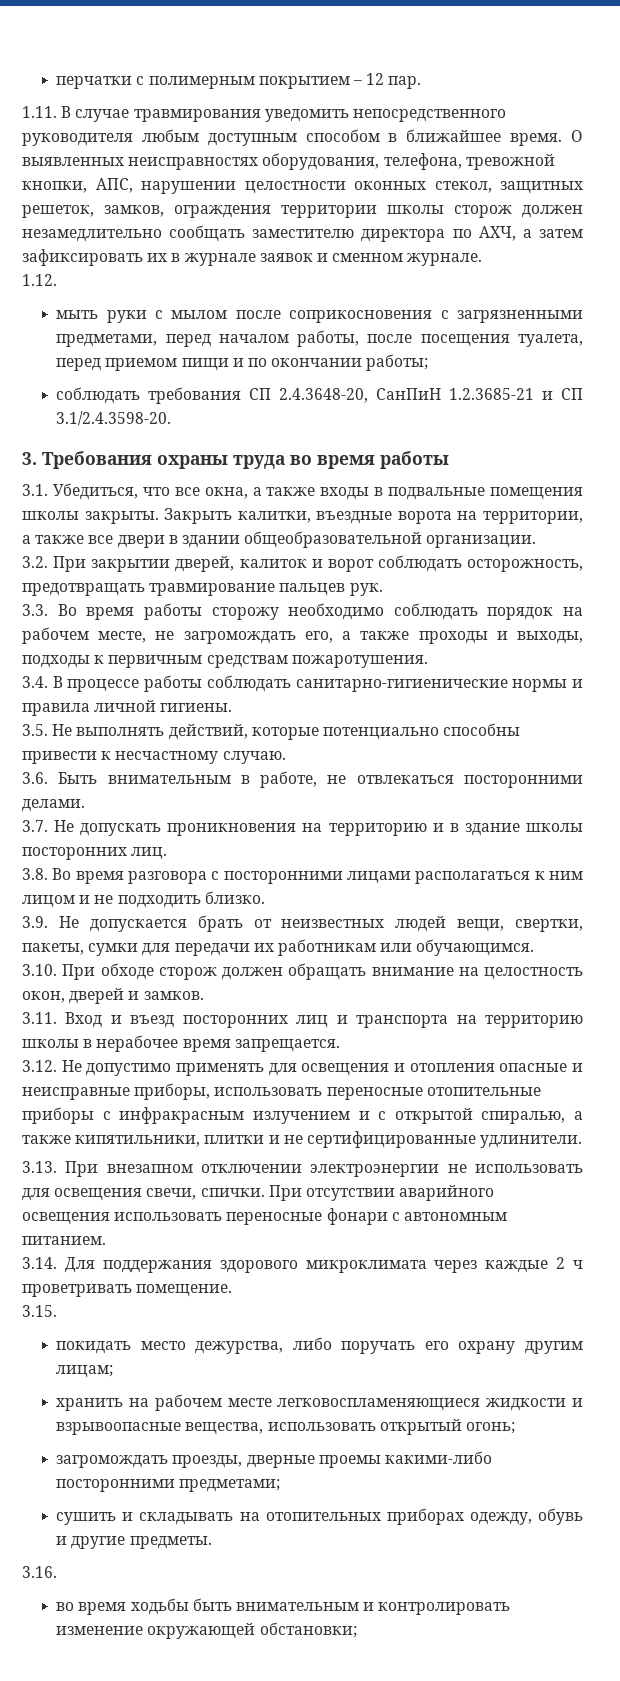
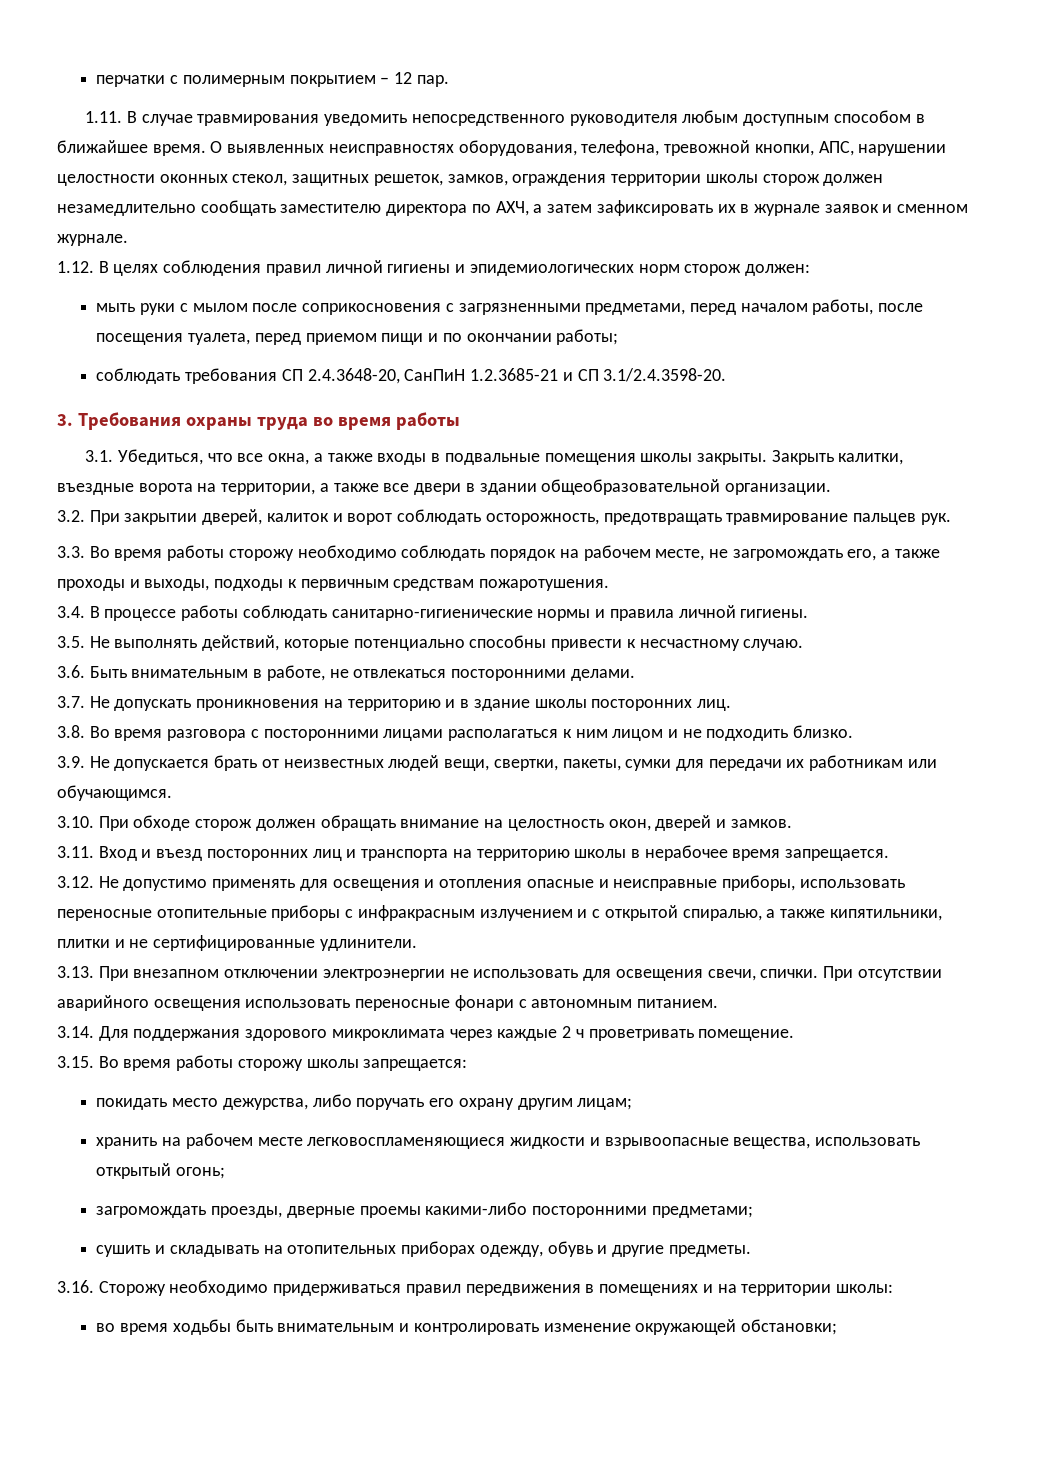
- 1.12.
+ 1.12. В целях соблюдения правил личной гигиены и эпидемиологических норм сторож должен:
- 3.15.
+ 3.15. Во время работы сторожу школы запрещается:
- 3.16.
+ 3.16. Сторожу необходимо придерживаться правил передвижения в помещениях и на территории школы:

